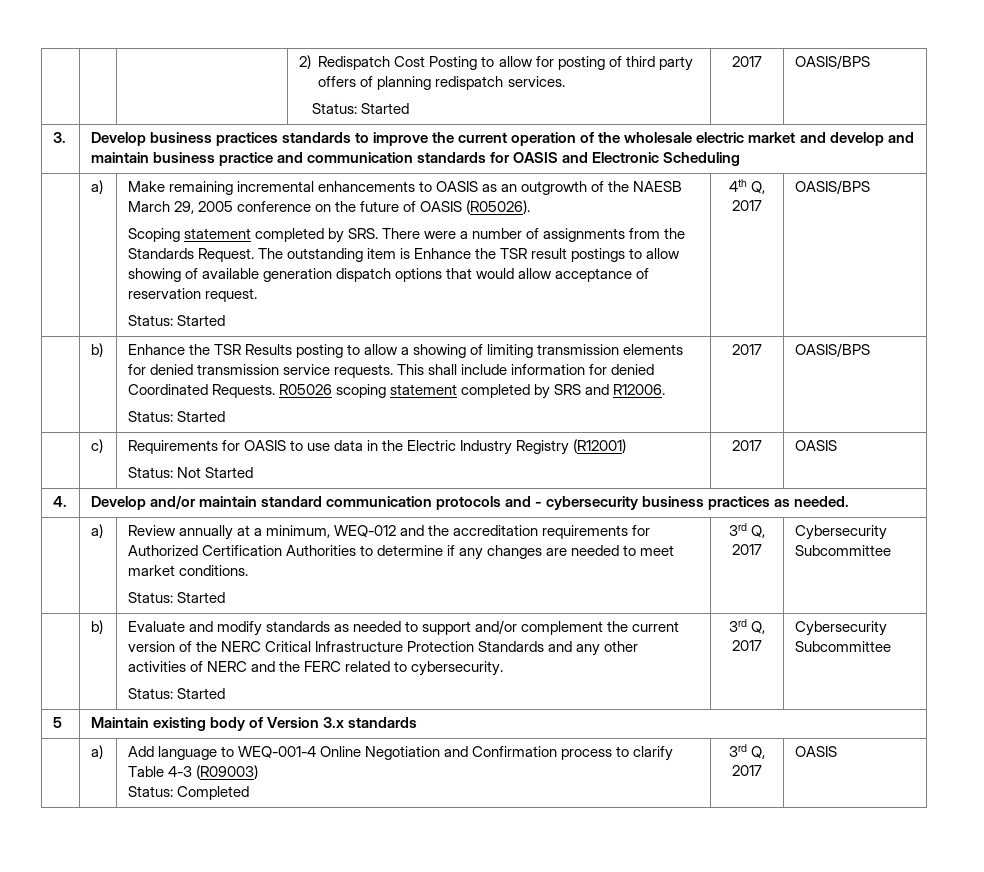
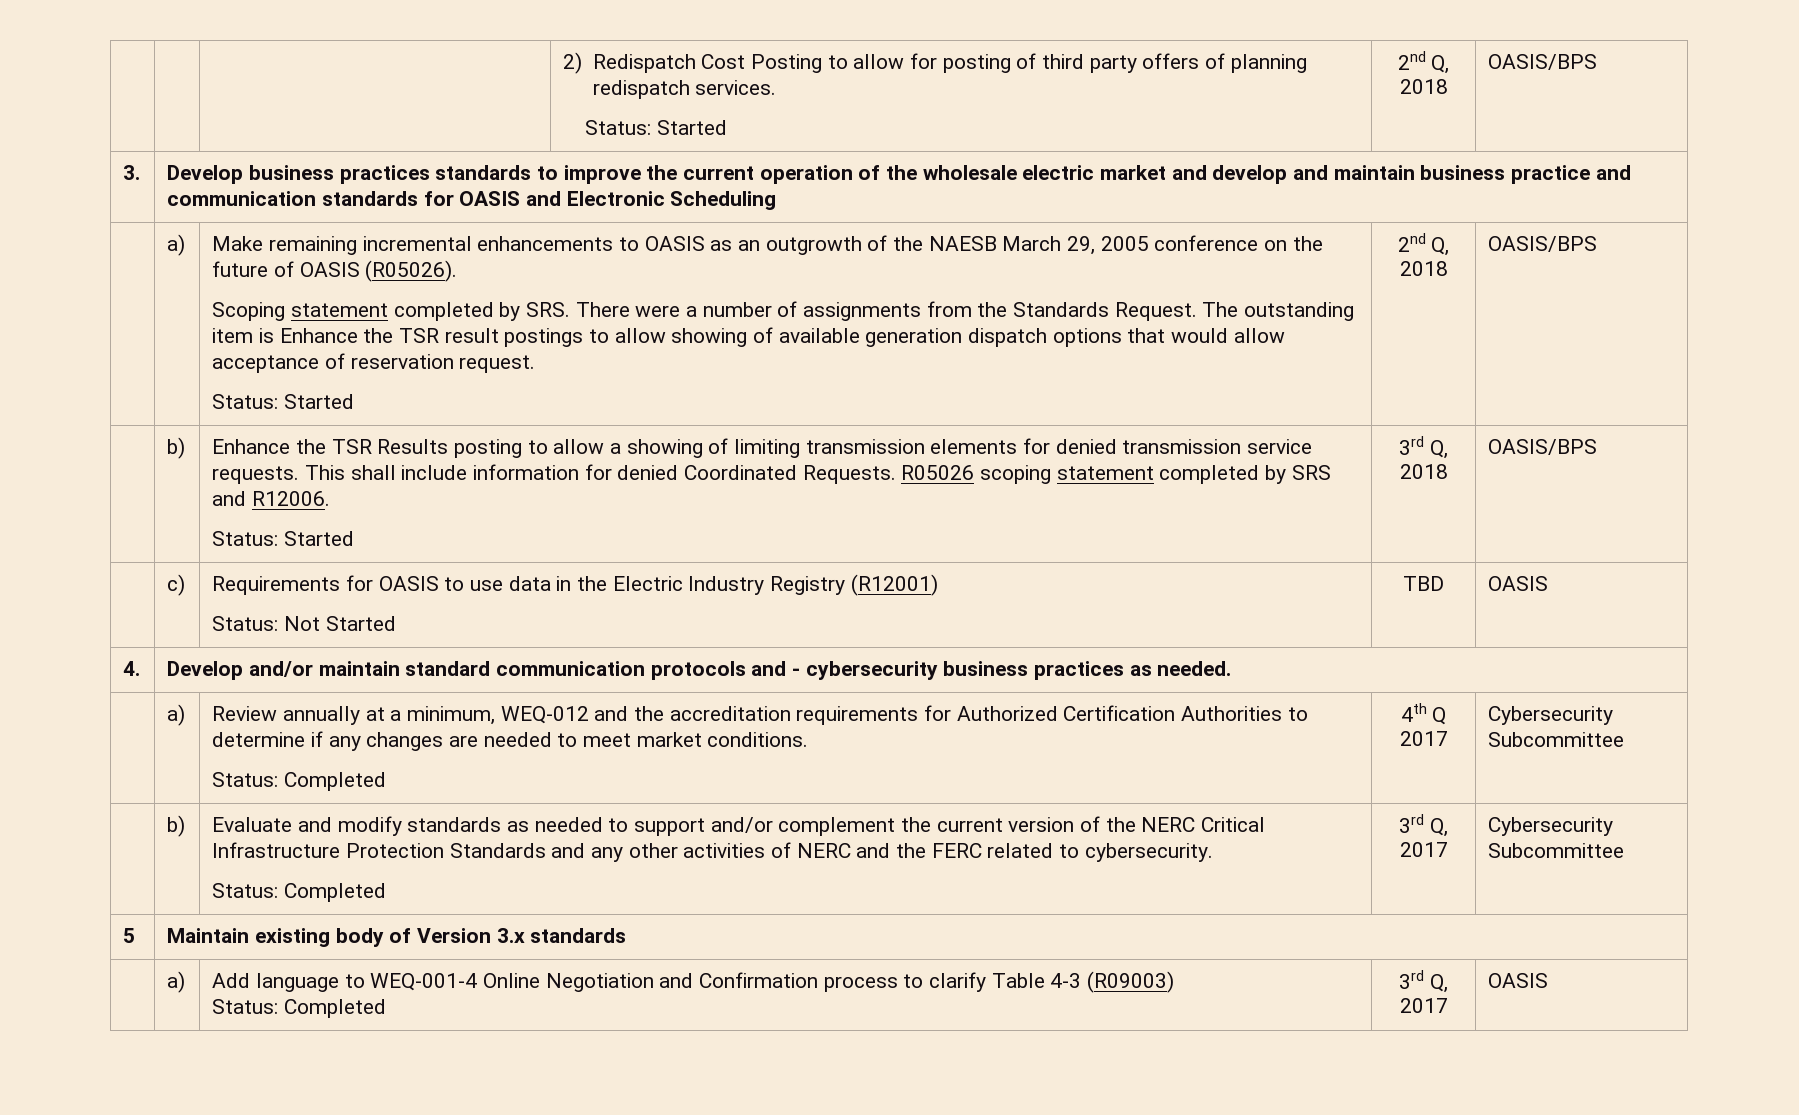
  | | | 2) Redispatch Cost Posting to allow for posting of third party offers of planning redispatch services.
- Status: Started | 2017 | OASIS/BPS
+ Status: Started | 2nd Q, 2018 | OASIS/BPS
  The outstanding item is Enhance the TSR result postings to allow showing of available generation dispatch options that would allow acceptance of reservation request.
- Status: Started | 4th Q, 2017
+ Status: Started | 2nd Q, 2018
  R05026 scoping statement completed by SRS and R12006.
- Status: Started | 2017
+ Status: Started | 3rd Q, 2018
  | c) | Requirements for OASIS to use data in the Electric Industry Registry (R12001)
- Status: Not Started | 2017 | OASIS
+ Status: Not Started | TBD | OASIS
  | a) | Review annually at a minimum, WEQ-012 and the accreditation requirements for Authorized Certification Authorities to determine if any changes are needed to meet market conditions.
- Status: Started | 3rd Q, 2017 | Cybersecurity Subcommittee
+ Status: Completed | 4th Q 2017 | Cybersecurity Subcommittee
  | b) | Evaluate and modify standards as needed to support and/or complement the current version of the NERC Critical Infrastructure Protection Standards and any other activities of NERC and the FERC related to cybersecurity.
- Status: Started | 3rd Q, 2017 | Cybersecurity Subcommittee
+ Status: Completed | 3rd Q, 2017 | Cybersecurity Subcommittee

